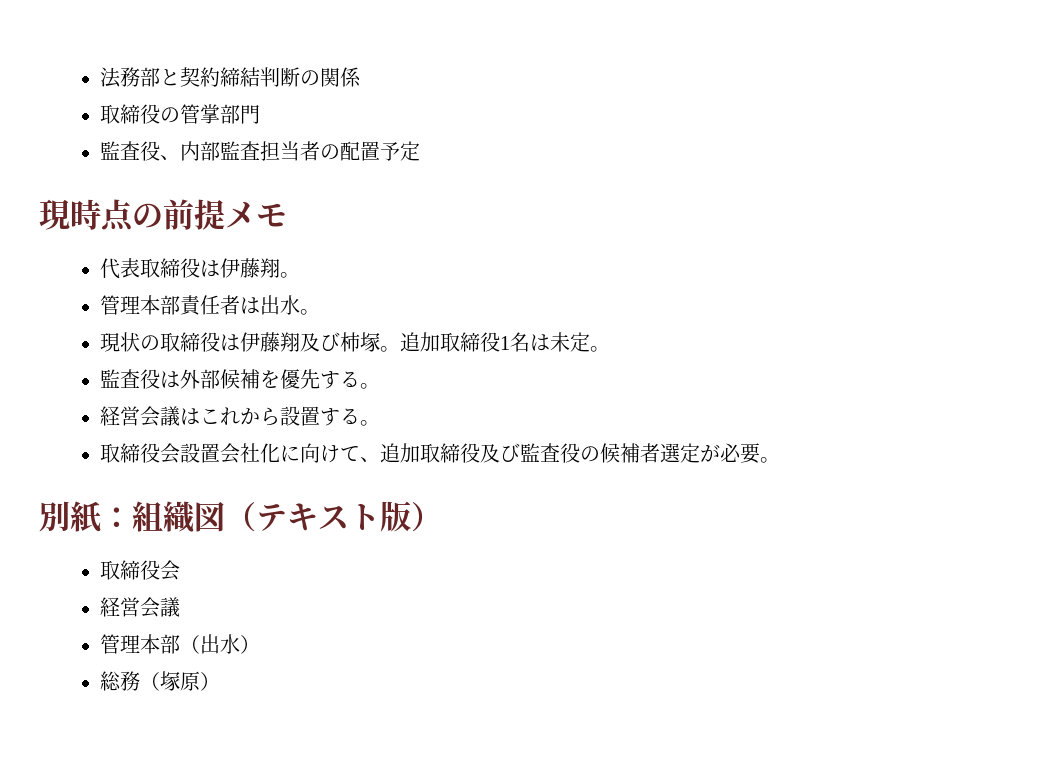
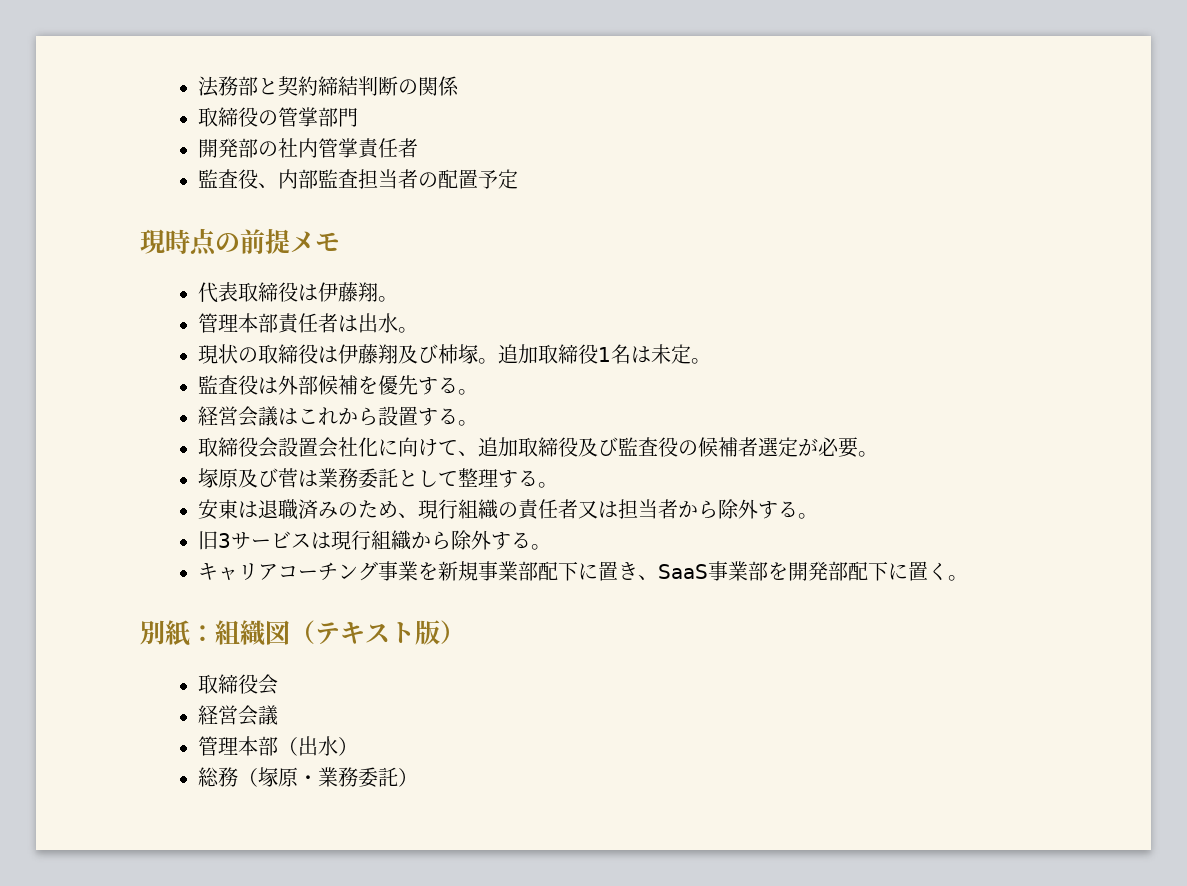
+ 開発部の社内管掌責任者
+ 塚原及び菅は業務委託として整理する。
+ 安東は退職済みのため、現行組織の責任者又は担当者から除外する。
+ 旧3サービスは現行組織から除外する。
+ キャリアコーチング事業を新規事業部配下に置き、SaaS事業部を開発部配下に置く。
- 総務（塚原）
+ 総務（塚原・業務委託）

